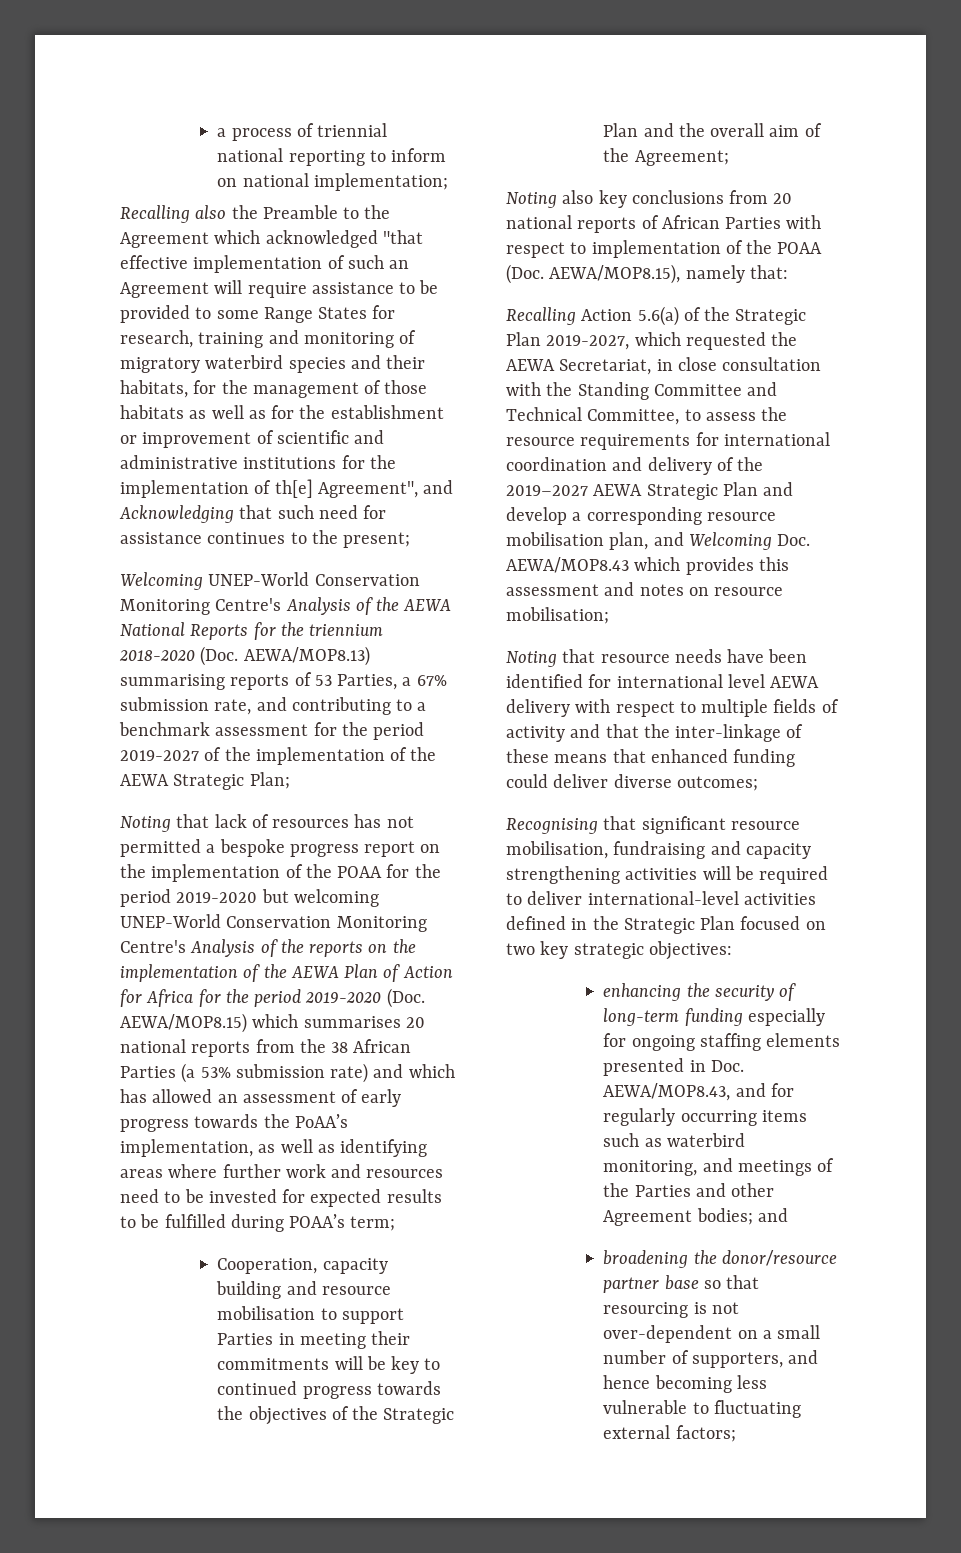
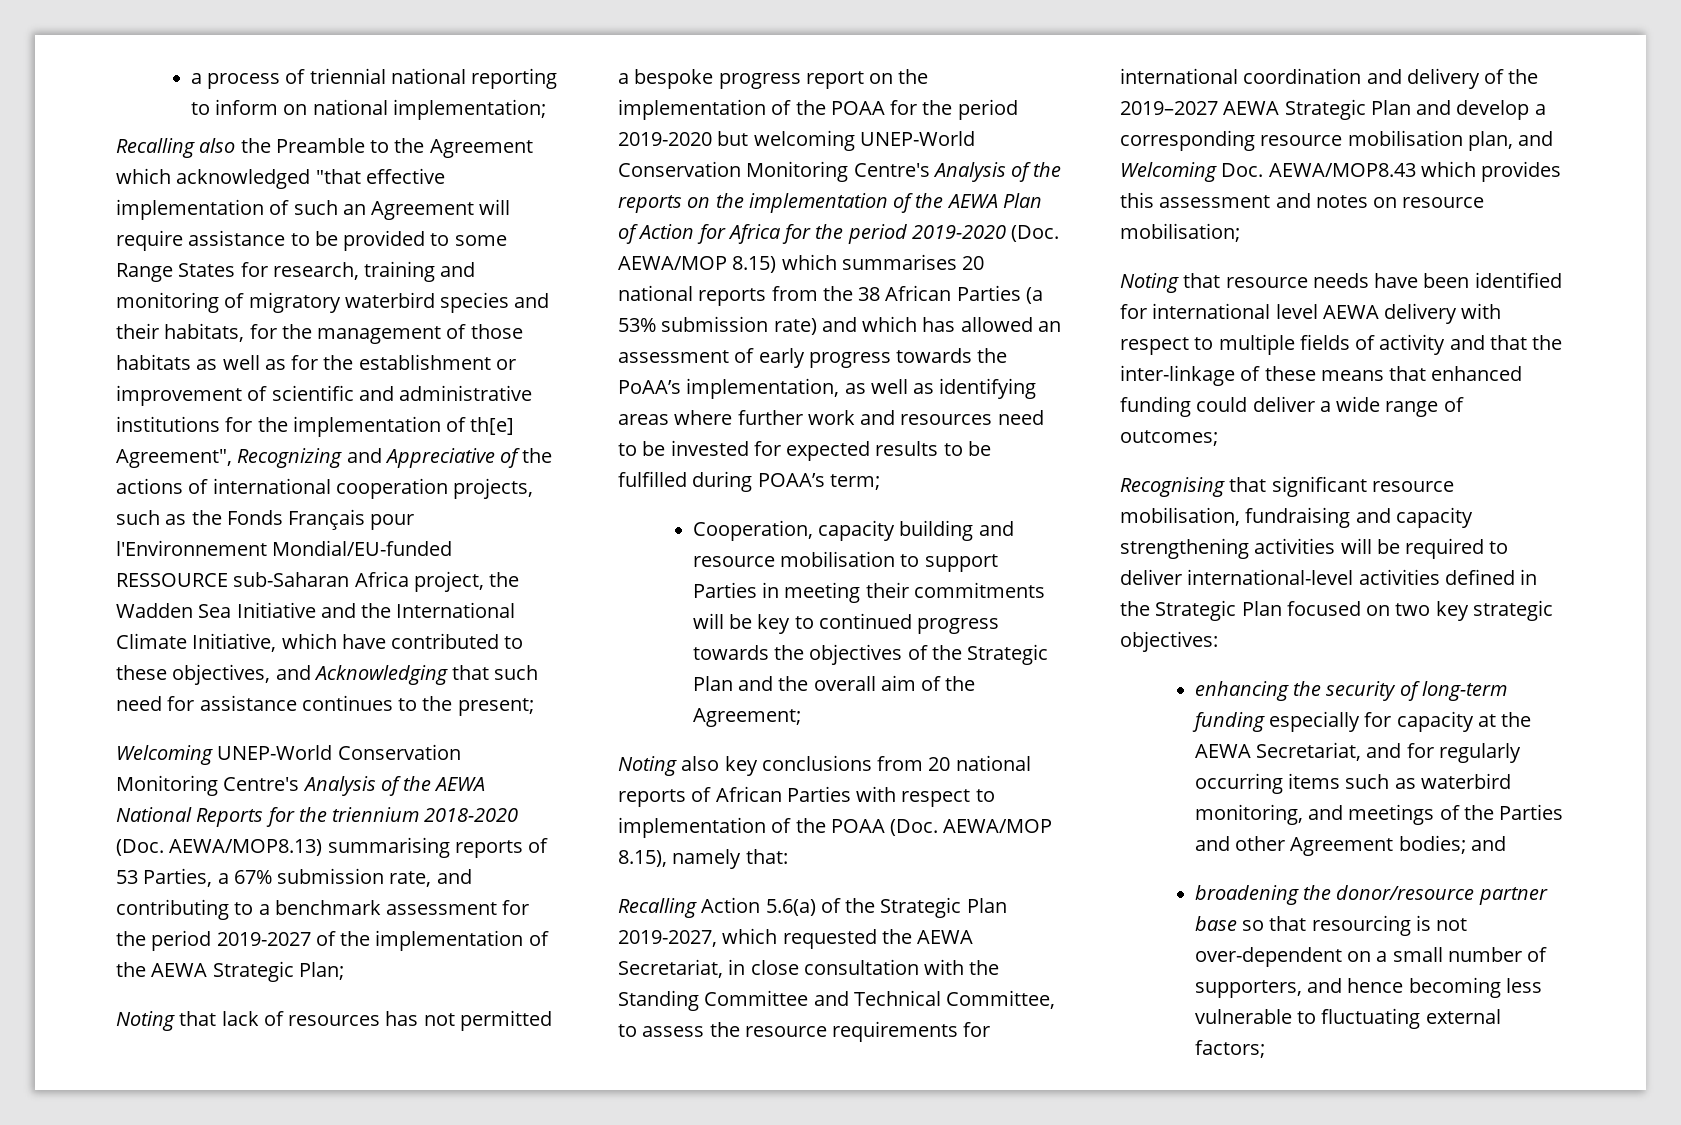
- Recalling also the Preamble to the Agreement which acknowledged "that effective implementation of such an Agreement will require assistance to be provided to some Range States for research, training and monitoring of migratory waterbird species and their habitats, for the management of those habitats as well as for the establishment or improvement of scientific and administrative institutions for the implementation of th[e] Agreement", and Acknowledging that such need for assistance continues to the present;
+ Recalling also the Preamble to the Agreement which acknowledged "that effective implementation of such an Agreement will require assistance to be provided to some Range States for research, training and monitoring of migratory waterbird species and their habitats, for the management of those habitats as well as for the establishment or improvement of scientific and administrative institutions for the implementation of th[e] Agreement", Recognizing and Appreciative of the actions of international cooperation projects, such as the Fonds Français pour l'Environnement Mondial/EU-funded RESSOURCE sub-Saharan Africa project, the Wadden Sea Initiative and the International Climate Initiative, which have contributed to these objectives, and Acknowledging that such need for assistance continues to the present;
- Noting that lack of resources has not permitted a bespoke progress report on the implementation of the POAA for the period 2019-2020 but welcoming UNEP-World Conservation Monitoring Centre's Analysis of the reports on the implementation of the AEWA Plan of Action for Africa for the period 2019-2020 (Doc. AEWA/MOP8.15) which summarises 20 national reports from the 38 African Parties (a 53% submission rate) and which has allowed an assessment of early progress towards the PoAA’s implementation, as well as identifying areas where further work and resources need to be invested for expected results to be fulfilled during POAA’s term;
+ Noting that lack of resources has not permitted a bespoke progress report on the implementation of the POAA for the period 2019-2020 but welcoming UNEP-World Conservation Monitoring Centre's Analysis of the reports on the implementation of the AEWA Plan of Action for Africa for the period 2019-2020 (Doc. AEWA/MOP 8.15) which summarises 20 national reports from the 38 African Parties (a 53% submission rate) and which has allowed an assessment of early progress towards the PoAA’s implementation, as well as identifying areas where further work and resources need to be invested for expected results to be fulfilled during POAA’s term;
- Noting also key conclusions from 20 national reports of African Parties with respect to implementation of the POAA (Doc. AEWA/MOP8.15), namely that:
+ Noting also key conclusions from 20 national reports of African Parties with respect to implementation of the POAA (Doc. AEWA/MOP 8.15), namely that:
- Noting that resource needs have been identified for international level AEWA delivery with respect to multiple fields of activity and that the inter-linkage of these means that enhanced funding could deliver diverse outcomes;
+ Noting that resource needs have been identified for international level AEWA delivery with respect to multiple fields of activity and that the inter-linkage of these means that enhanced funding could deliver a wide range of outcomes;
- enhancing the security of long-term funding especially for ongoing staffing elements presented in Doc. AEWA/MOP8.43, and for regularly occurring items such as waterbird monitoring, and meetings of the Parties and other Agreement bodies; and
+ enhancing the security of long-term funding especially for capacity at the AEWA Secretariat, and for regularly occurring items such as waterbird monitoring, and meetings of the Parties and other Agreement bodies; and

